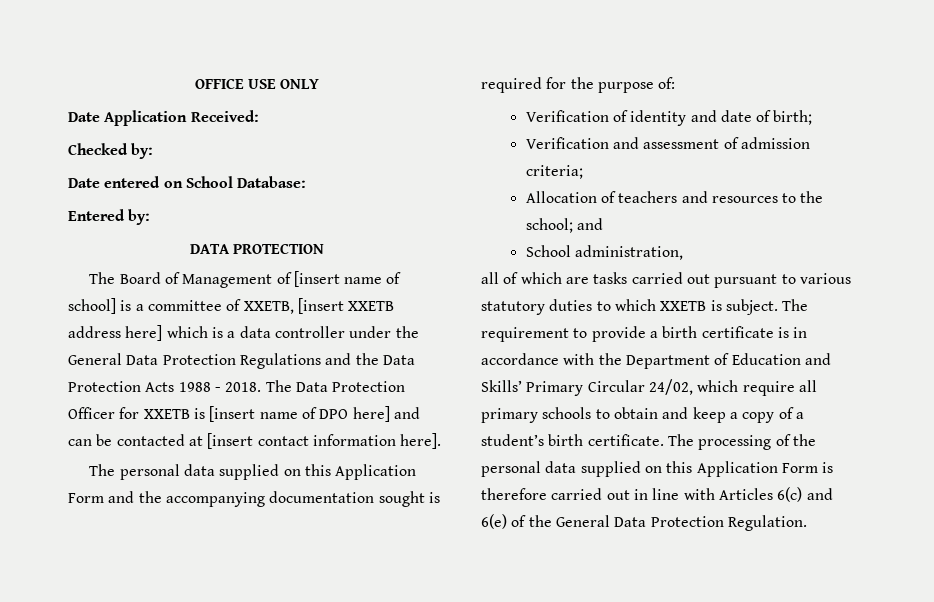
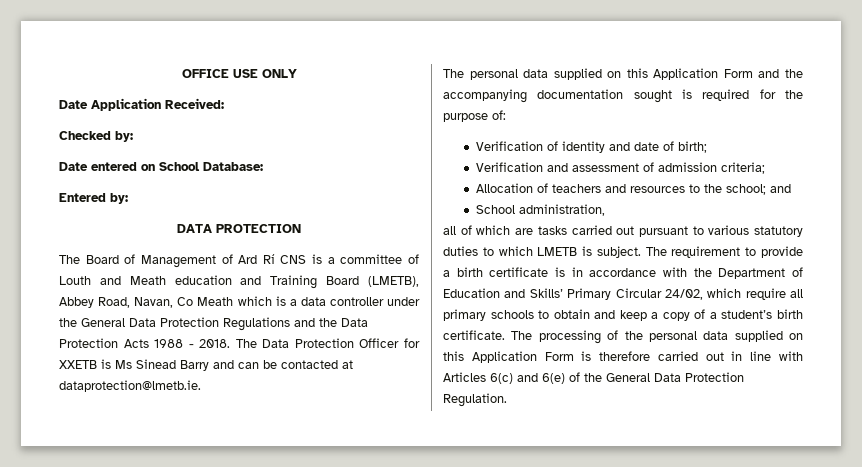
- The Board of Management of [insert name of school] is a committee of XXETB, [insert XXETB address here] which is a data controller under the General Data Protection Regulations and the Data Protection Acts 1988 - 2018.
+ The Board of Management of Ard Rí CNS is a committee of Louth and Meath education and Training Board (LMETB), Abbey Road, Navan, Co Meath which is a data controller under the General Data Protection Regulations and the Data Protection Acts 1988 - 2018.
- The Data Protection Officer for XXETB is [insert name of DPO here] and can be contacted at [insert contact information here].
+ The Data Protection Officer for XXETB is Ms Sinead Barry and can be contacted at dataprotection@lmetb.ie.
- all of which are tasks carried out pursuant to various statutory duties to which XXETB is subject.
+ all of which are tasks carried out pursuant to various statutory duties to which LMETB is subject.

